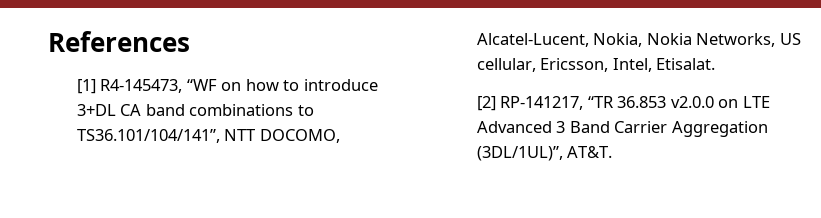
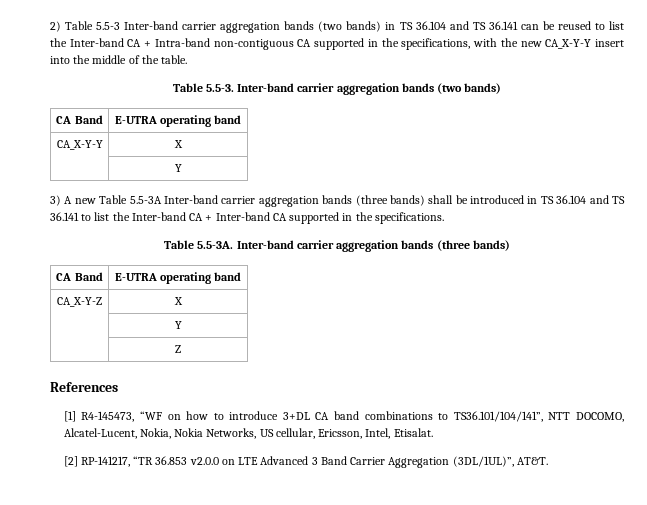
+ 2) Table 5.5-3 Inter-band carrier aggregation bands (two bands) in TS 36.104 and TS 36.141 can be reused to list the Inter-band CA + Intra-band non-contiguous CA supported in the specifications, with the new CA_X-Y-Y insert into the middle of the table.
+ Table 5.5-3. Inter-band carrier aggregation bands (two bands)
+ CA Band | E-UTRA operating band
+ CA_X-Y-Y | X
+ | Y
+ 3) A new Table 5.5-3A Inter-band carrier aggregation bands (three bands) shall be introduced in TS 36.104 and TS 36.141 to list the Inter-band CA + Inter-band CA supported in the specifications.
+ Table 5.5-3A. Inter-band carrier aggregation bands (three bands)
+ CA Band | E-UTRA operating band
+ CA_X-Y-Z | X
+ | Y
+ | Z

